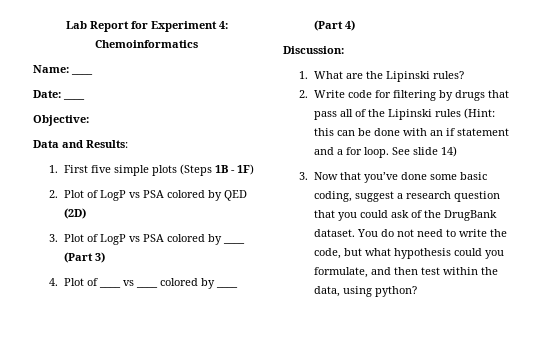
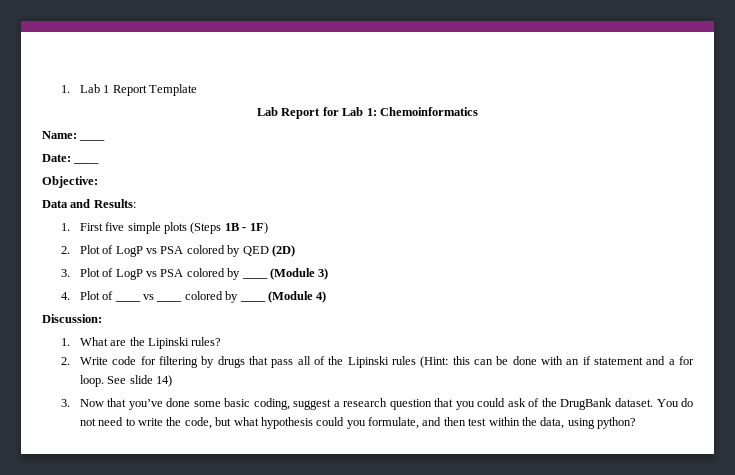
+ 1. Lab 1 Report Template
- Lab Report for Experiment 4: Chemoinformatics
+ Lab Report for Lab 1: Chemoinformatics
- 3. Plot of LogP vs PSA colored by ____ (Part 3)
+ 3. Plot of LogP vs PSA colored by ____ (Module 3)
- 4. Plot of ____ vs ____ colored by ____ (Part 4)
+ 4. Plot of ____ vs ____ colored by ____ (Module 4)

